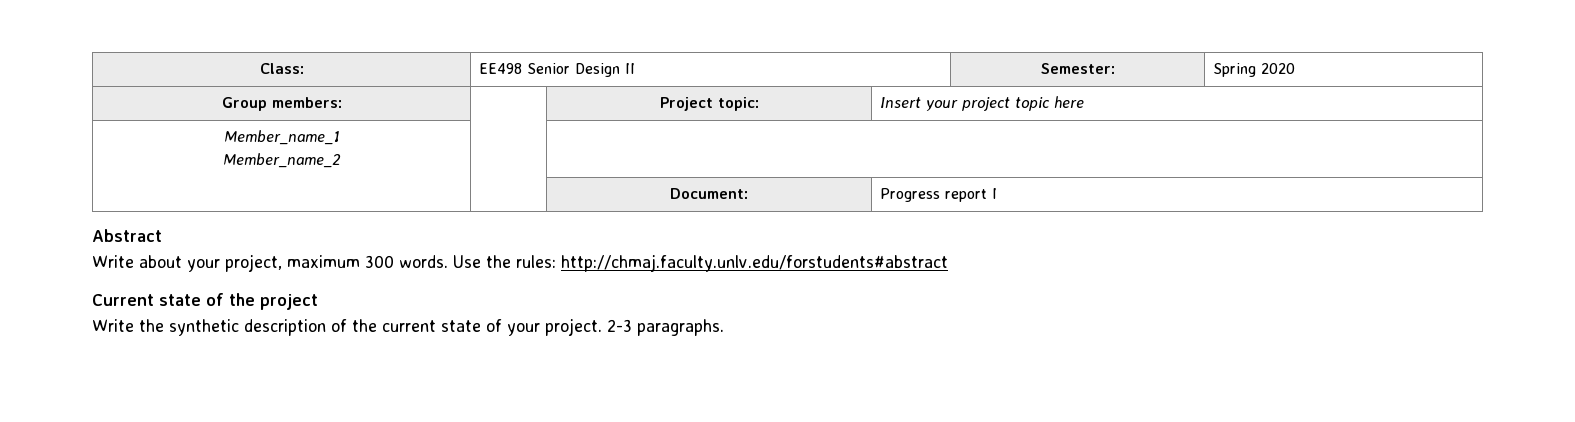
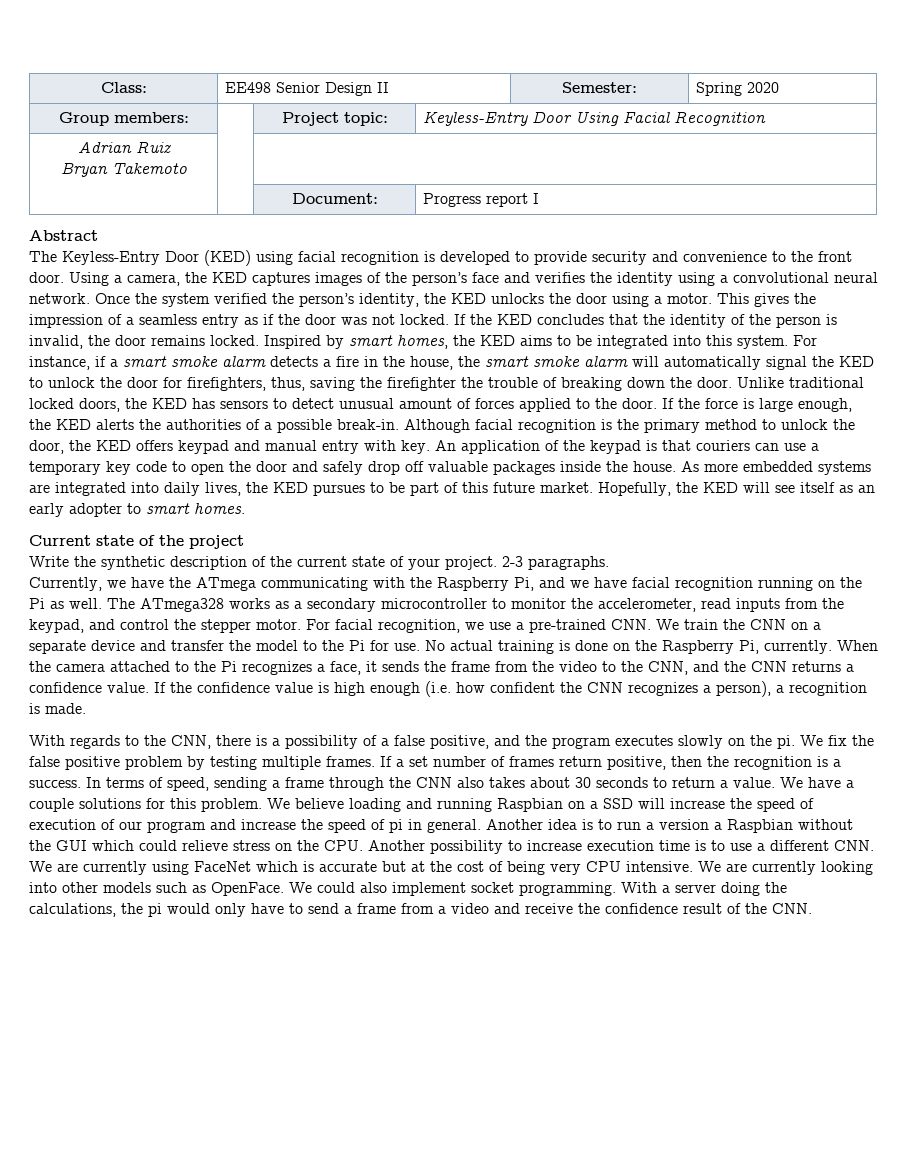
- Group members: | | Project topic: | Insert your project topic here
- Member_name_1
- Member_name_2 | |
+ Group members: | | Project topic: | Keyless-Entry Door Using Facial Recognition
+ Adrian Ruiz
+ Bryan Takemoto | |
- Write about your project, maximum 300 words. Use the rules: http://chmaj.faculty.unlv.edu/forstudents#abstract
+ The Keyless-Entry Door (KED) using facial recognition is developed to provide security and convenience to the front door. Using a camera, the KED captures images of the person’s face and verifies the identity using a convolutional neural network. Once the system verified the person’s identity, the KED unlocks the door using a motor. This gives the impression of a seamless entry as if the door was not locked. If the KED concludes that the identity of the person is invalid, the door remains locked. Inspired by smart homes, the KED aims to be integrated into this system. For instance, if a smart smoke alarm detects a fire in the house, the smart smoke alarm will automatically signal the KED to unlock the door for firefighters, thus, saving the firefighter the trouble of breaking down the door. Unlike traditional locked doors, the KED has sensors to detect unusual amount of forces applied to the door. If the force is large enough, the KED alerts the authorities of a possible break-in. Although facial recognition is the primary method to unlock the door, the KED offers keypad and manual entry with key. An application of the keypad is that couriers can use a temporary key code to open the door and safely drop off valuable packages inside the house. As more embedded systems are integrated into daily lives, the KED pursues to be part of this future market. Hopefully, the KED will see itself as an early adopter to smart homes.
+ Currently, we have the ATmega communicating with the Raspberry Pi, and we have facial recognition running on the Pi as well. The ATmega328 works as a secondary microcontroller to monitor the accelerometer, read inputs from the keypad, and control the stepper motor. For facial recognition, we use a pre-trained CNN. We train the CNN on a separate device and transfer the model to the Pi for use. No actual training is done on the Raspberry Pi, currently. When the camera attached to the Pi recognizes a face, it sends the frame from the video to the CNN, and the CNN returns a confidence value. If the confidence value is high enough (i.e. how confident the CNN recognizes a person), a recognition is made.
+ With regards to the CNN, there is a possibility of a false positive, and the program executes slowly on the pi. We fix the false positive problem by testing multiple frames. If a set number of frames return positive, then the recognition is a success. In terms of speed, sending a frame through the CNN also takes about 30 seconds to return a value. We have a couple solutions for this problem. We believe loading and running Raspbian on a SSD will increase the speed of execution of our program and increase the speed of pi in general. Another idea is to run a version a Raspbian without the GUI which could relieve stress on the CPU. Another possibility to increase execution time is to use a different CNN. We are currently using FaceNet which is accurate but at the cost of being very CPU intensive. We are currently looking into other models such as OpenFace. We could also implement socket programming. With a server doing the calculations, the pi would only have to send a frame from a video and receive the confidence result of the CNN.

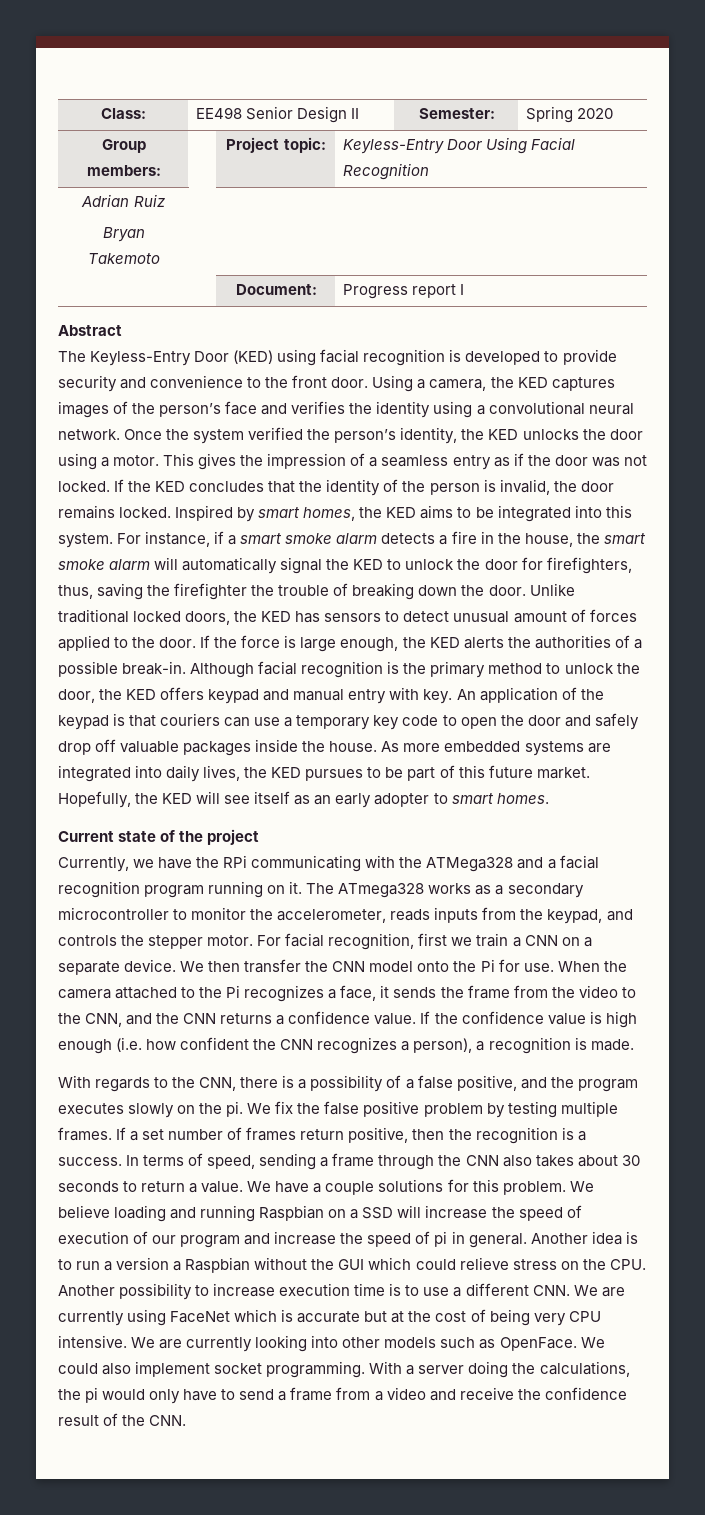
- Write the synthetic description of the current state of your project. 2-3 paragraphs.
- Currently, we have the ATmega communicating with the Raspberry Pi, and we have facial recognition running on the Pi as well.
+ Currently, we have the RPi communicating with the ATMega328 and a facial recognition program running on it.
- The ATmega328 works as a secondary microcontroller to monitor the accelerometer, read inputs from the keypad, and control the stepper motor.
+ The ATmega328 works as a secondary microcontroller to monitor the accelerometer, reads inputs from the keypad, and controls the stepper motor.
- For facial recognition, we use a pre-trained CNN. We train the CNN on a separate device and transfer the model to the Pi for use. No actual training is done on the Raspberry Pi, currently.
+ For facial recognition, first we train a CNN on a separate device. We then transfer the CNN model onto the Pi for use.

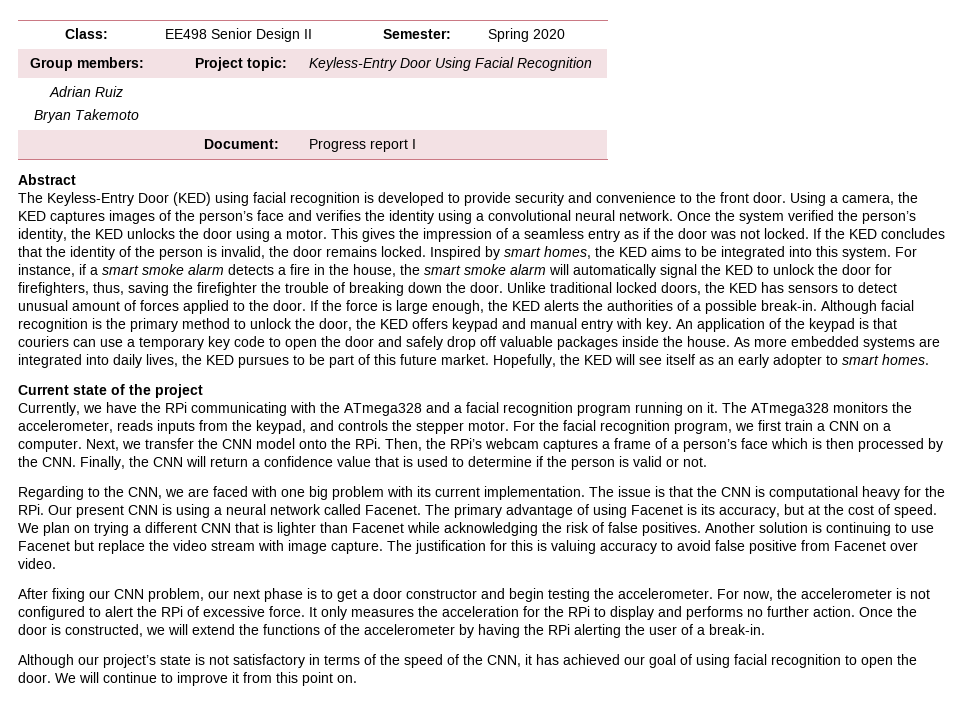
- Currently, we have the RPi communicating with the ATMega328 and a facial recognition program running on it.
+ Currently, we have the RPi communicating with the ATmega328 and a facial recognition program running on it.
- The ATmega328 works as a secondary microcontroller to monitor the accelerometer, reads inputs from the keypad, and controls the stepper motor.
+ The ATmega328 monitors the accelerometer, reads inputs from the keypad, and controls the stepper motor.
- For facial recognition, first we train a CNN on a separate device. We then transfer the CNN model onto the Pi for use. When the camera attached to the Pi recognizes a face, it sends the frame from the video to the CNN, and the CNN returns a confidence value. If the confidence value is high enough (i.e. how confident the CNN recognizes a person), a recognition is made.
- With regards to the CNN, there is a possibility of a false positive, and the program executes slowly on the pi. We fix the false positive problem by testing multiple frames. If a set number of frames return positive, then the recognition is a success. In terms of speed, sending a frame through the CNN also takes about 30 seconds to return a value. We have a couple solutions for this problem. We believe loading and running Raspbian on a SSD will increase the speed of execution of our program and increase the speed of pi in general. Another idea is to run a version a Raspbian without the GUI which could relieve stress on the CPU. Another possibility to increase execution time is to use a different CNN. We are currently using FaceNet which is accurate but at the cost of being very CPU intensive. We are currently looking into other models such as OpenFace. We could also implement socket programming. With a server doing the calculations, the pi would only have to send a frame from a video and receive the confidence result of the CNN.
+ For the facial recognition program, we first train a CNN on a computer. Next, we transfer the CNN model onto the RPi. Then, the RPi’s webcam captures a frame of a person’s face which is then processed by the CNN. Finally, the CNN will return a confidence value that is used to determine if the person is valid or not.
+ Regarding to the CNN, we are faced with one big problem with its current implementation. The issue is that the CNN is computational heavy for the RPi. Our present CNN is using a neural network called Facenet. The primary advantage of using Facenet is its accuracy, but at the cost of speed. We plan on trying a different CNN that is lighter than Facenet while acknowledging the risk of false positives. Another solution is continuing to use Facenet but replace the video stream with image capture. The justification for this is valuing accuracy to avoid false positive from Facenet over video.
+ After fixing our CNN problem, our next phase is to get a door constructor and begin testing the accelerometer. For now, the accelerometer is not configured to alert the RPi of excessive force. It only measures the acceleration for the RPi to display and performs no further action. Once the door is constructed, we will extend the functions of the accelerometer by having the RPi alerting the user of a break-in.
+ Although our project’s state is not satisfactory in terms of the speed of the CNN, it has achieved our goal of using facial recognition to open the door. We will continue to improve it from this point on.

